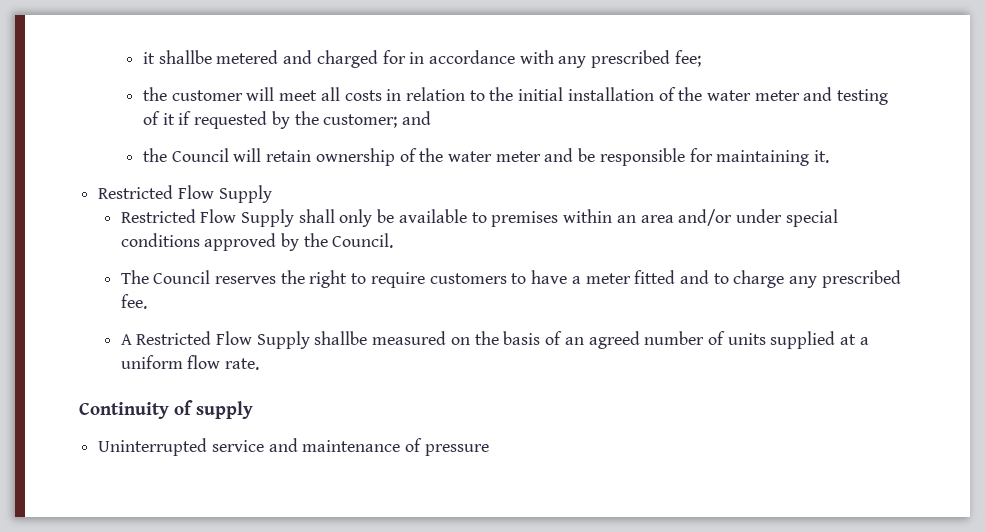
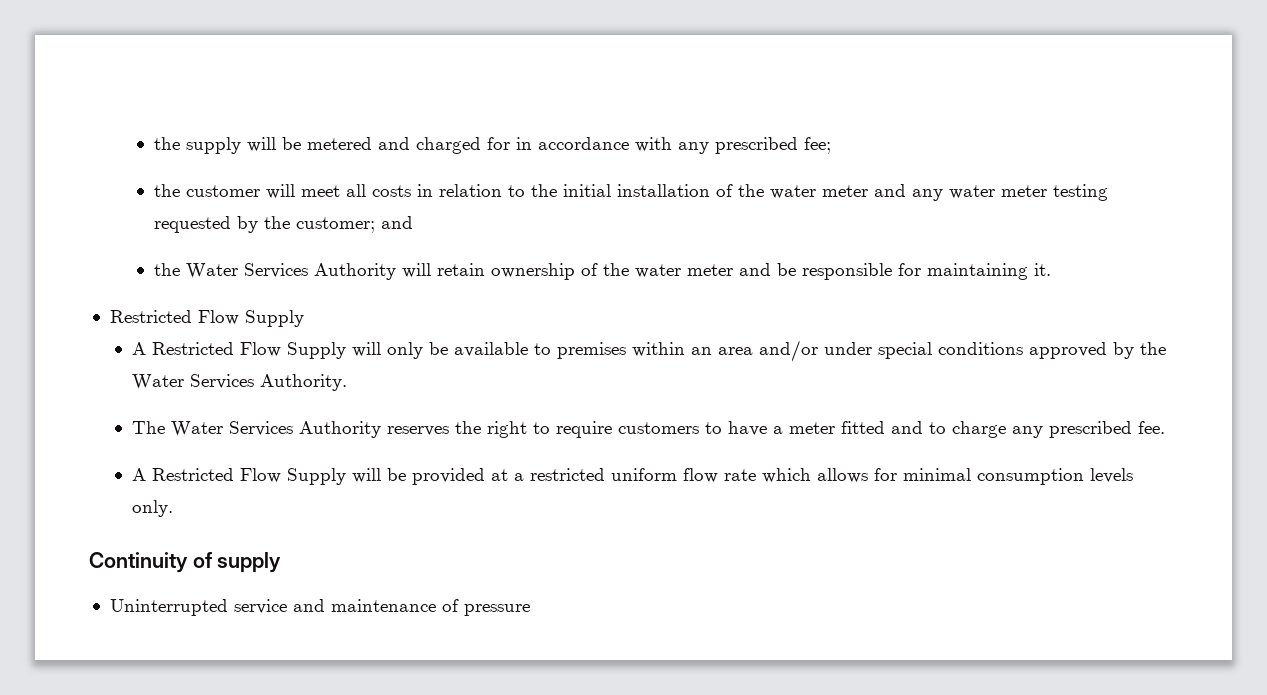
- it shallbe metered and charged for in accordance with any prescribed fee;
+ the supply will be metered and charged for in accordance with any prescribed fee;
- the customer will meet all costs in relation to the initial installation of the water meter and testing of it if requested by the customer; and
+ the customer will meet all costs in relation to the initial installation of the water meter and any water meter testing requested by the customer; and
- the Council will retain ownership of the water meter and be responsible for maintaining it.
+ the Water Services Authority will retain ownership of the water meter and be responsible for maintaining it.
- Restricted Flow Supply shall only be available to premises within an area and/or under special conditions approved by the Council.
- The Council reserves the right to require customers to have a meter fitted and to charge any prescribed fee.
+ A Restricted Flow Supply will only be available to premises within an area and/or under special conditions approved by the Water Services Authority.
+ The Water Services Authority reserves the right to require customers to have a meter fitted and to charge any prescribed fee.
- A Restricted Flow Supply shallbe measured on the basis of an agreed number of units supplied at a uniform flow rate.
+ A Restricted Flow Supply will be provided at a restricted uniform flow rate which allows for minimal consumption levels only.

